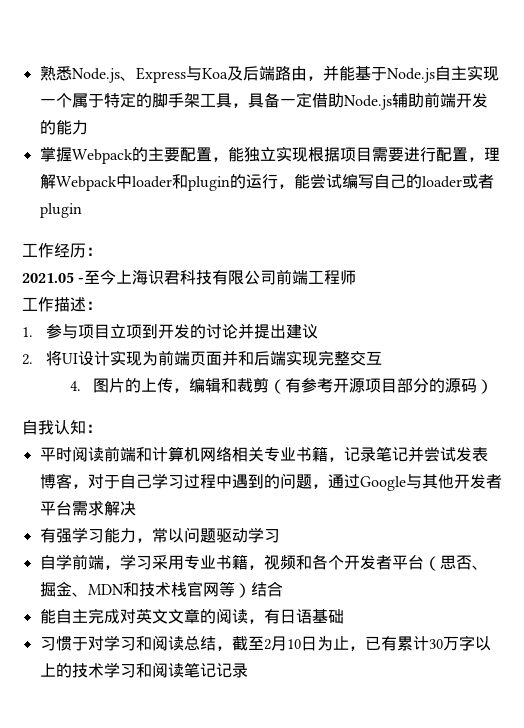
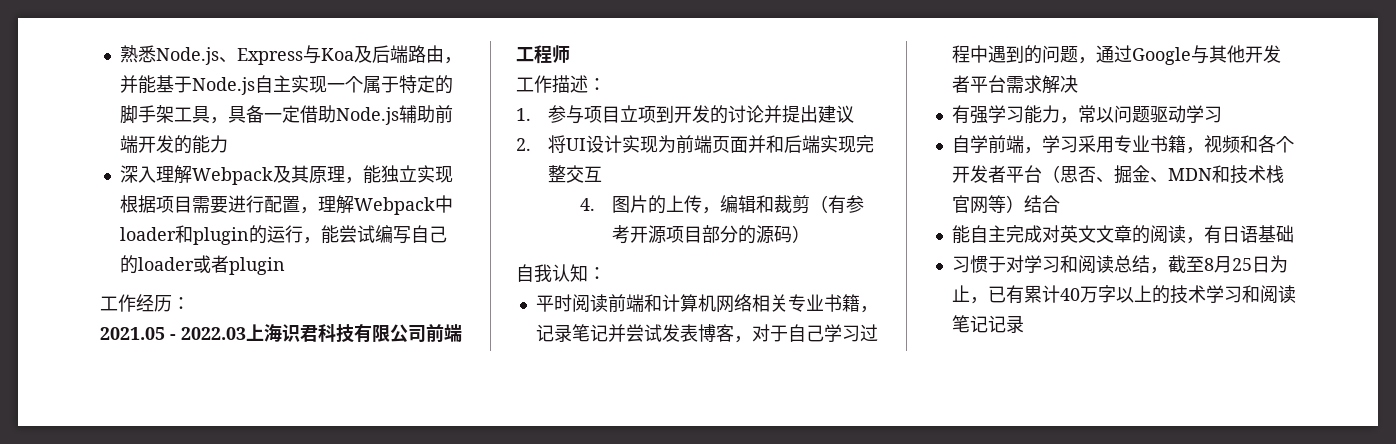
- 掌握Webpack的主要配置，能独立实现根据项目需要进行配置，理解Webpack中loader和plugin的运行，能尝试编写自己的loader或者plugin
+ 深入理解Webpack及其原理，能独立实现根据项目需要进行配置，理解Webpack中loader和plugin的运行，能尝试编写自己的loader或者plugin
- 2021.05 -至今上海识君科技有限公司前端工程师
+ 2021.05 - 2022.03上海识君科技有限公司前端工程师
- 习惯于对学习和阅读总结，截至2月10日为止，已有累计30万字以上的技术学习和阅读笔记记录
+ 习惯于对学习和阅读总结，截至8月25日为止，已有累计40万字以上的技术学习和阅读笔记记录

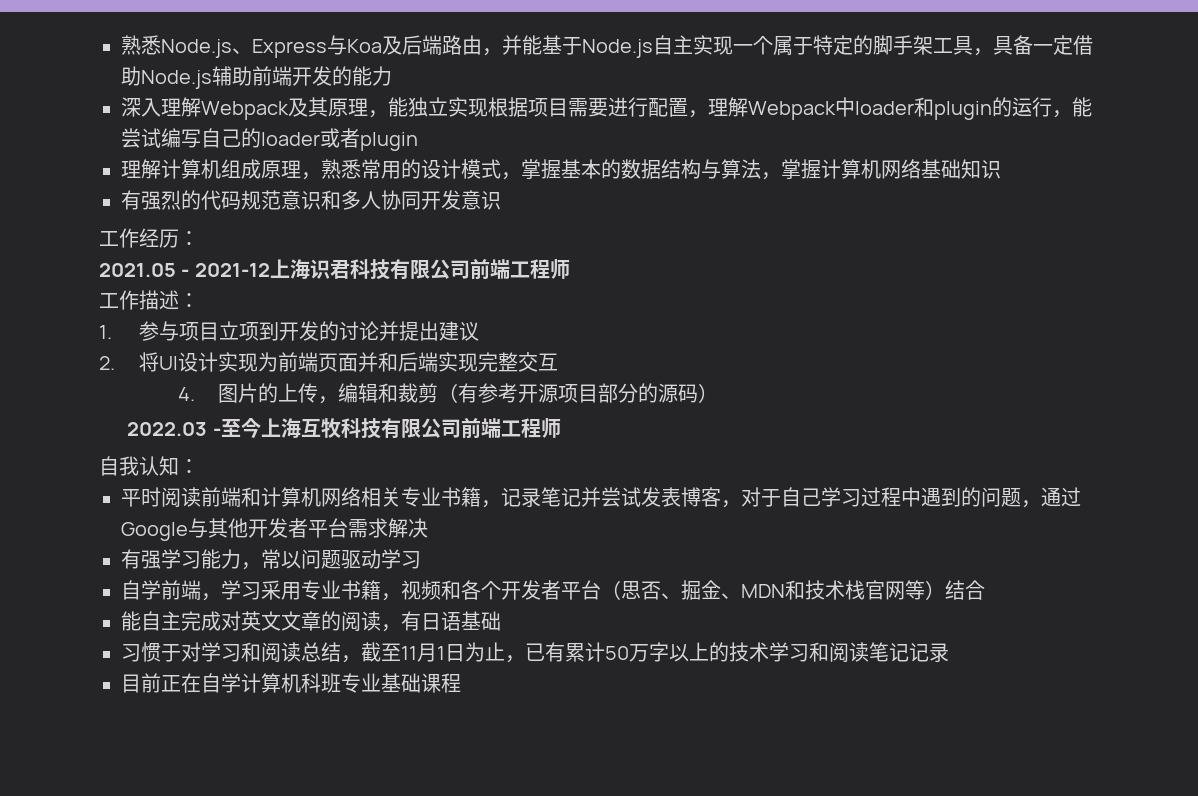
+ 理解计算机组成原理，熟悉常用的设计模式，掌握基本的数据结构与算法，掌握计算机网络基础知识
+ 有强烈的代码规范意识和多人协同开发意识
- 2021.05 - 2022.03上海识君科技有限公司前端工程师
+ 2021.05 - 2021-12上海识君科技有限公司前端工程师
+ 2022.03 -至今上海互牧科技有限公司前端工程师
- 习惯于对学习和阅读总结，截至8月25日为止，已有累计40万字以上的技术学习和阅读笔记记录
+ 习惯于对学习和阅读总结，截至11月1日为止，已有累计50万字以上的技术学习和阅读笔记记录
+ 目前正在自学计算机科班专业基础课程

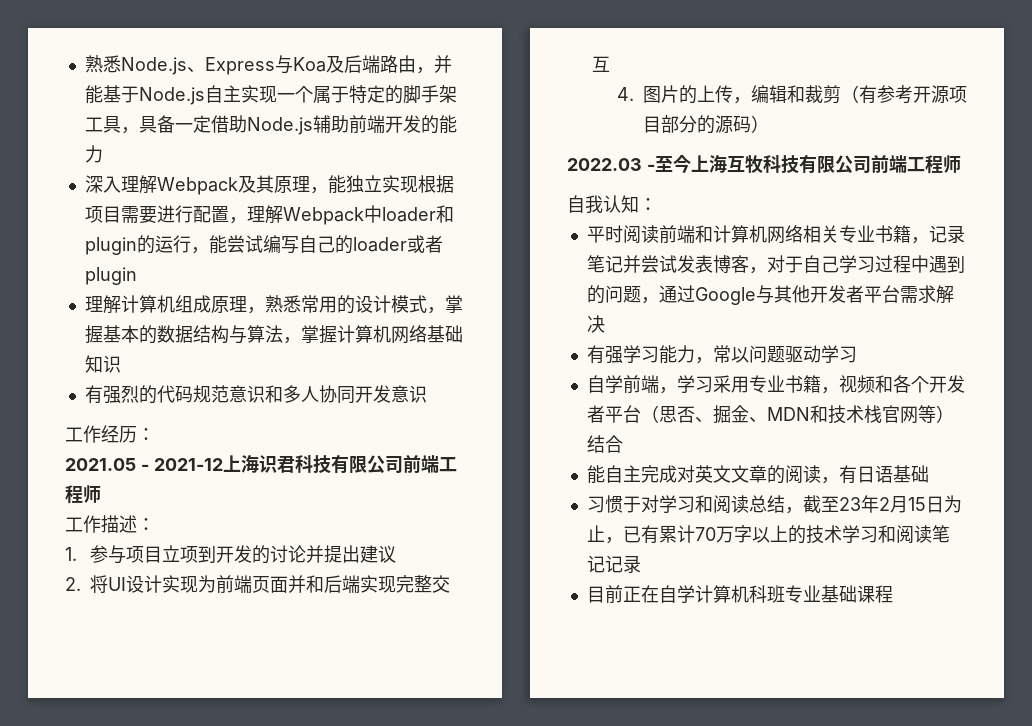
- 习惯于对学习和阅读总结，截至11月1日为止，已有累计50万字以上的技术学习和阅读笔记记录
+ 习惯于对学习和阅读总结，截至23年2月15日为止，已有累计70万字以上的技术学习和阅读笔记记录

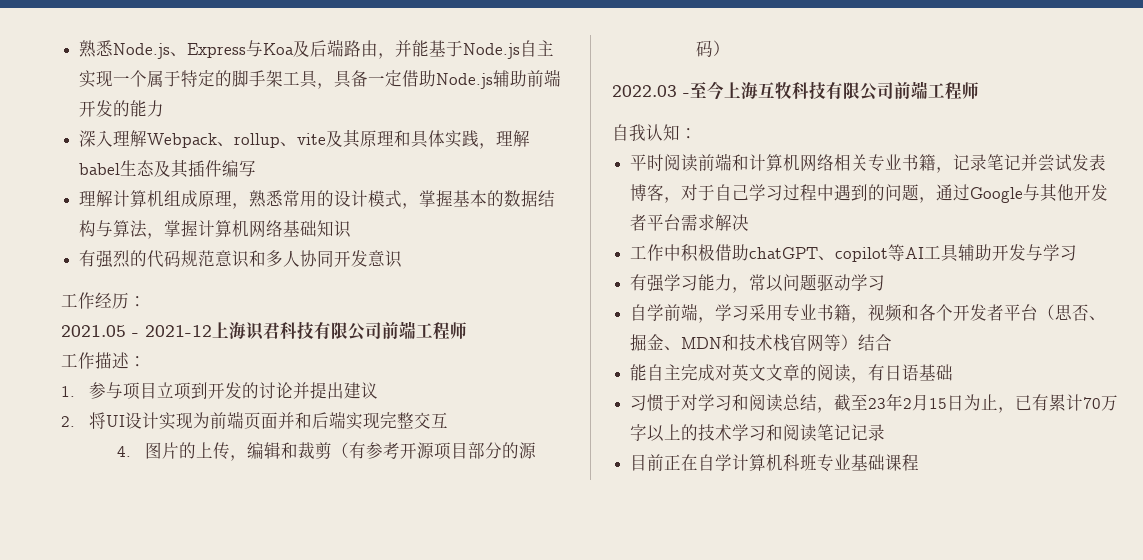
- 深入理解Webpack及其原理，能独立实现根据项目需要进行配置，理解Webpack中loader和plugin的运行，能尝试编写自己的loader或者plugin
+ 深入理解Webpack、rollup、vite及其原理和具体实践，理解babel生态及其插件编写
+ 工作中积极借助chatGPT、copilot等AI工具辅助开发与学习

